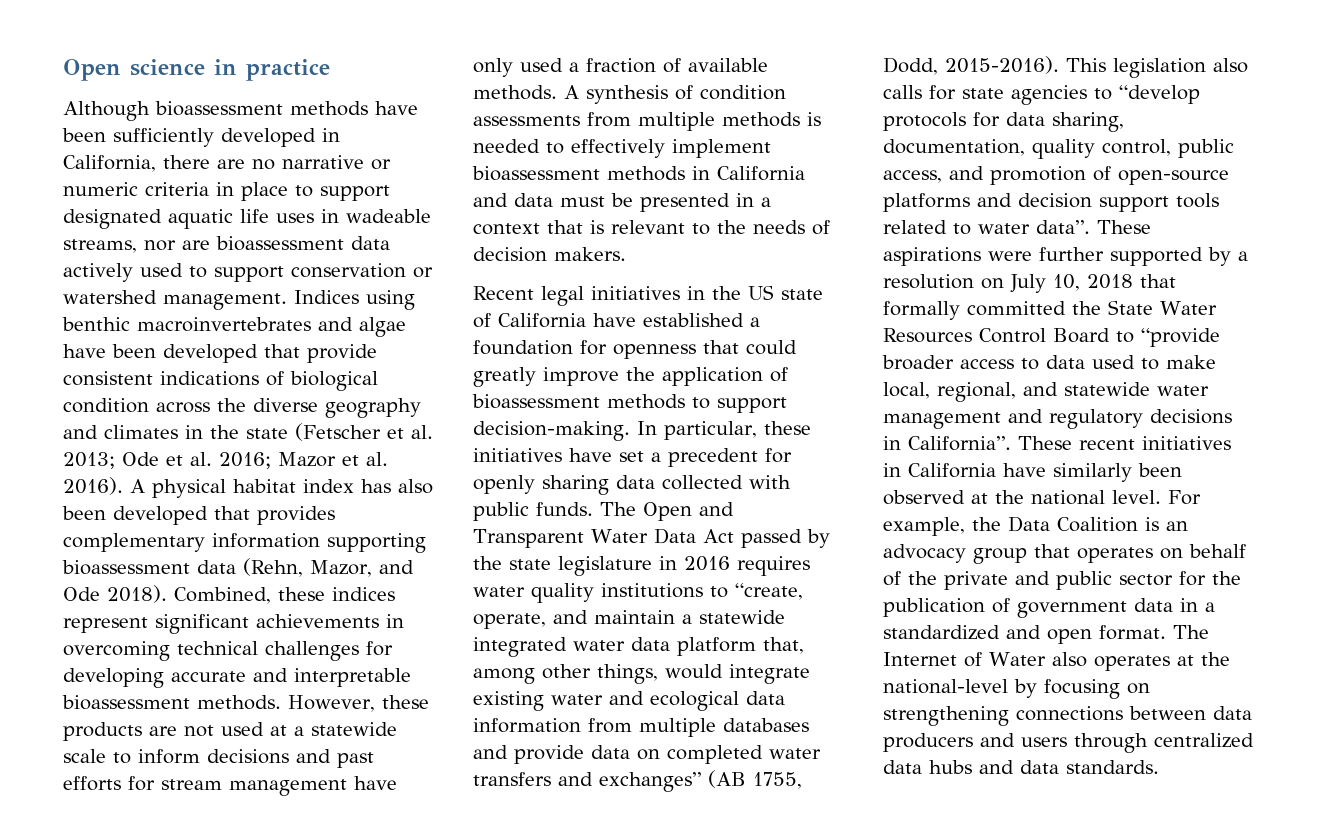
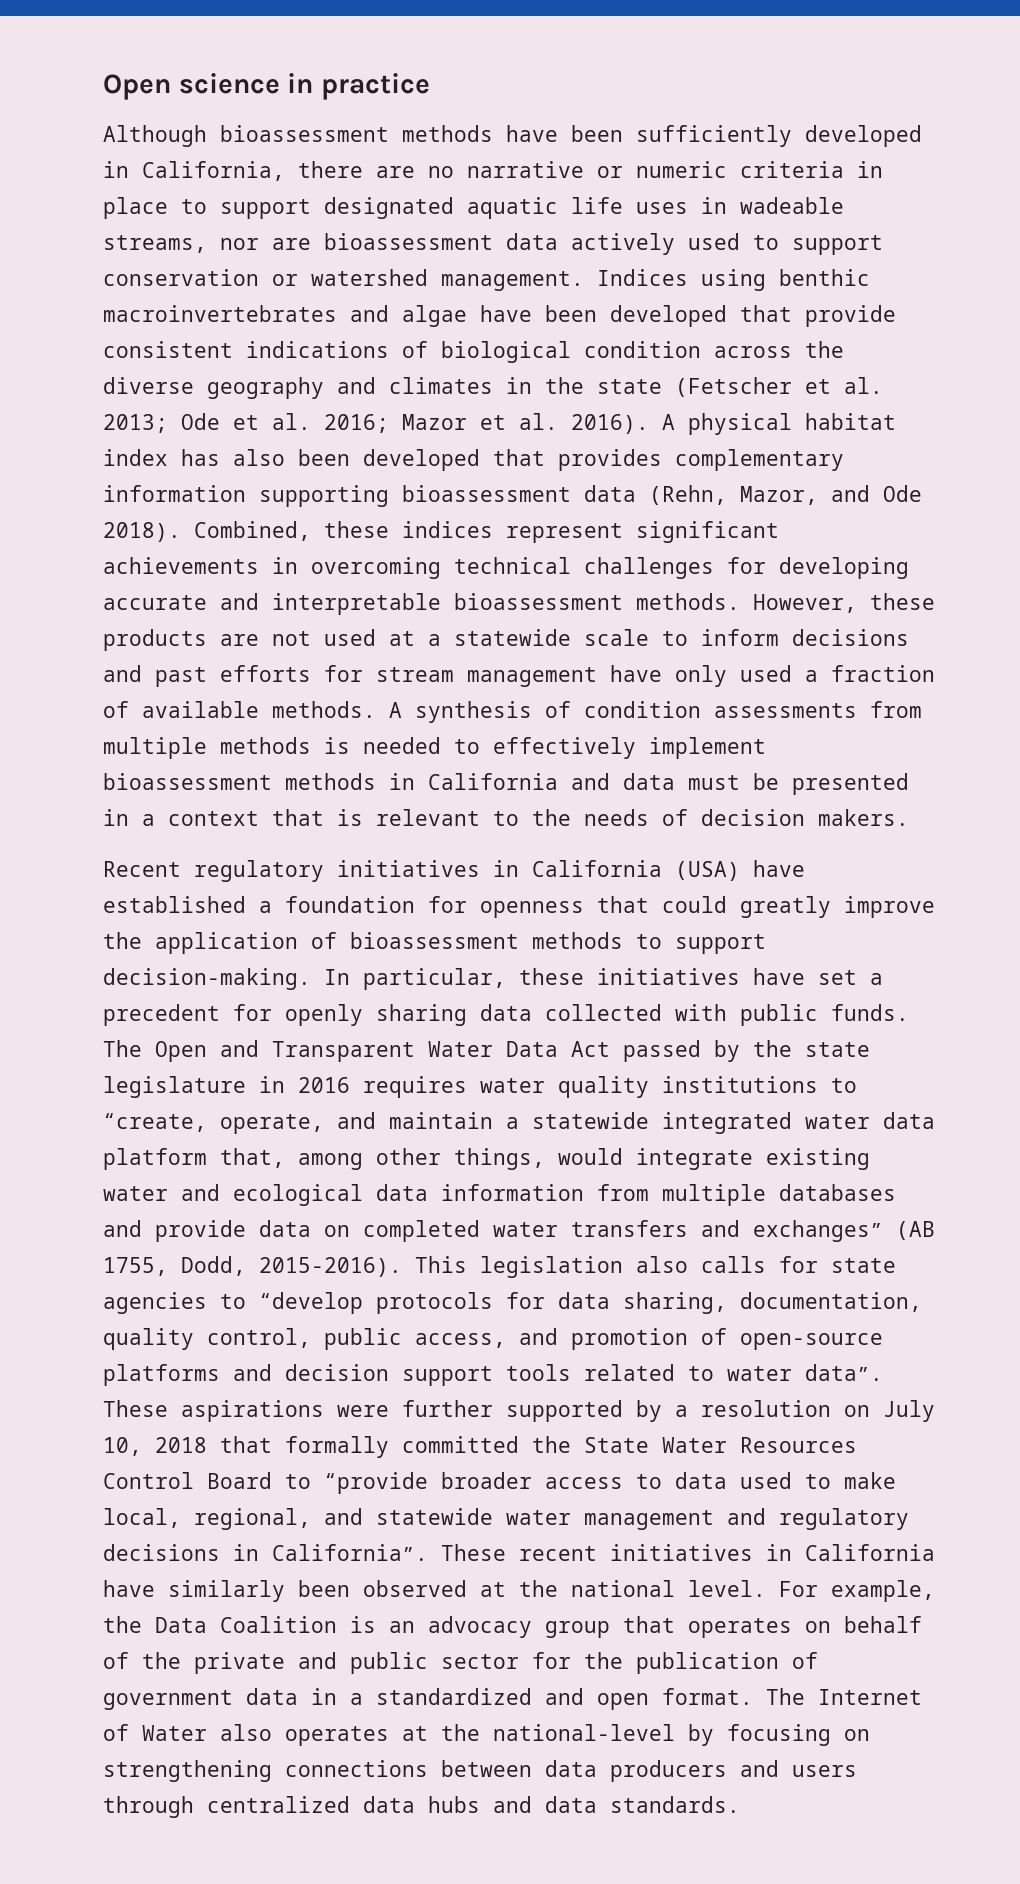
- Recent legal initiatives in the US state of California have established a foundation for openness that could greatly improve the application of bioassessment methods to support decision-making.
+ Recent regulatory initiatives in California (USA) have established a foundation for openness that could greatly improve the application of bioassessment methods to support decision-making.

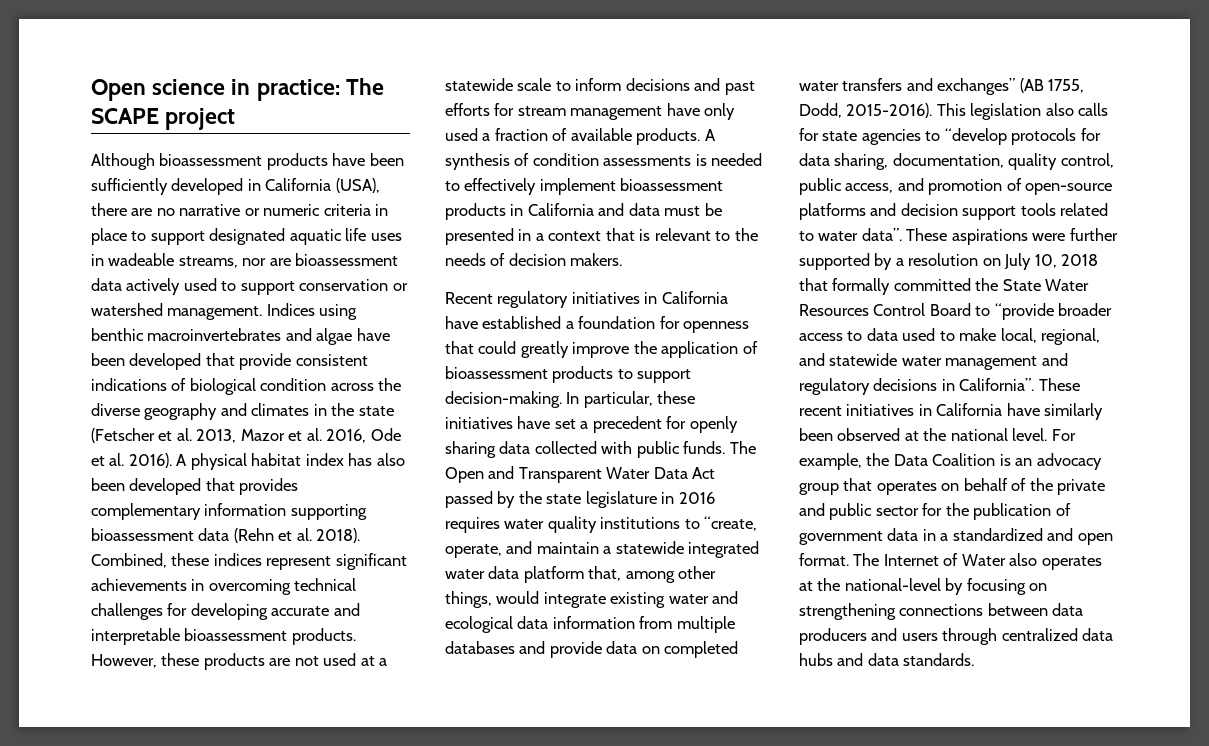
- Open science in practice
+ Open science in practice: The SCAPE project
- Although bioassessment methods have been sufficiently developed in California, there are no narrative or numeric criteria in place to support designated aquatic life uses in wadeable streams, nor are bioassessment data actively used to support conservation or watershed management.
+ Although bioassessment products have been sufficiently developed in California (USA), there are no narrative or numeric criteria in place to support designated aquatic life uses in wadeable streams, nor are bioassessment data actively used to support conservation or watershed management.
- Indices using benthic macroinvertebrates and algae have been developed that provide consistent indications of biological condition across the diverse geography and climates in the state (Fetscher et al. 2013; Ode et al. 2016; Mazor et al. 2016).
+ Indices using benthic macroinvertebrates and algae have been developed that provide consistent indications of biological condition across the diverse geography and climates in the state (Fetscher et al. 2013, Mazor et al. 2016, Ode et al. 2016).
- A physical habitat index has also been developed that provides complementary information supporting bioassessment data (Rehn, Mazor, and Ode 2018).
+ A physical habitat index has also been developed that provides complementary information supporting bioassessment data (Rehn et al. 2018).
- Combined, these indices represent significant achievements in overcoming technical challenges for developing accurate and interpretable bioassessment methods.
+ Combined, these indices represent significant achievements in overcoming technical challenges for developing accurate and interpretable bioassessment products.
- However, these products are not used at a statewide scale to inform decisions and past efforts for stream management have only used a fraction of available methods.
+ However, these products are not used at a statewide scale to inform decisions and past efforts for stream management have only used a fraction of available products.
- A synthesis of condition assessments from multiple methods is needed to effectively implement bioassessment methods in California and data must be presented in a context that is relevant to the needs of decision makers.
+ A synthesis of condition assessments is needed to effectively implement bioassessment products in California and data must be presented in a context that is relevant to the needs of decision makers.
- Recent regulatory initiatives in California (USA) have established a foundation for openness that could greatly improve the application of bioassessment methods to support decision-making.
+ Recent regulatory initiatives in California have established a foundation for openness that could greatly improve the application of bioassessment products to support decision-making.

